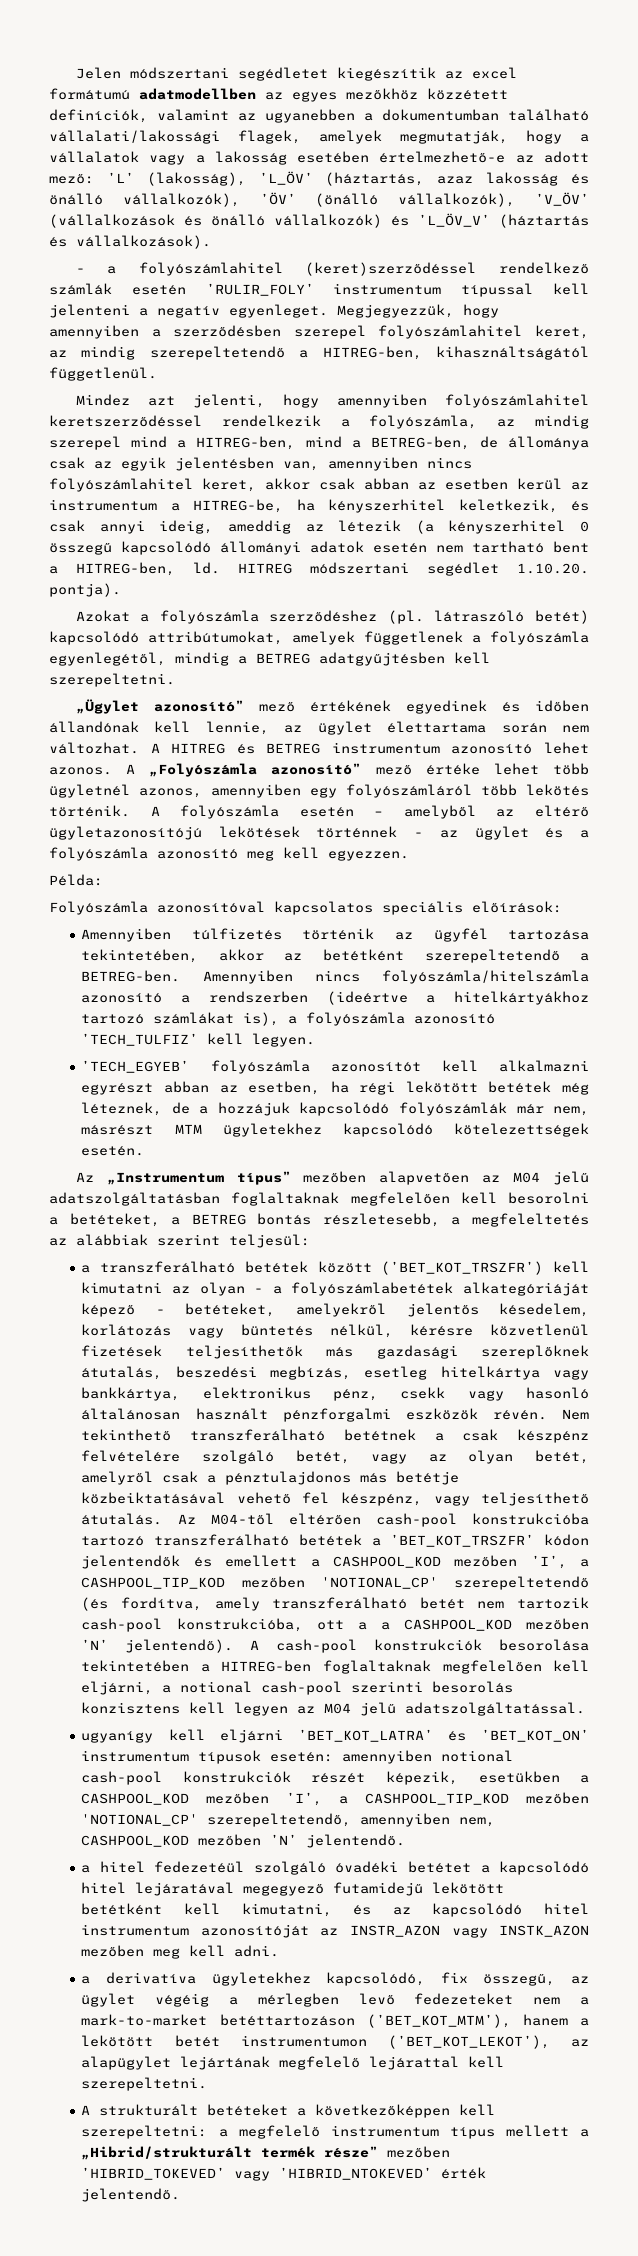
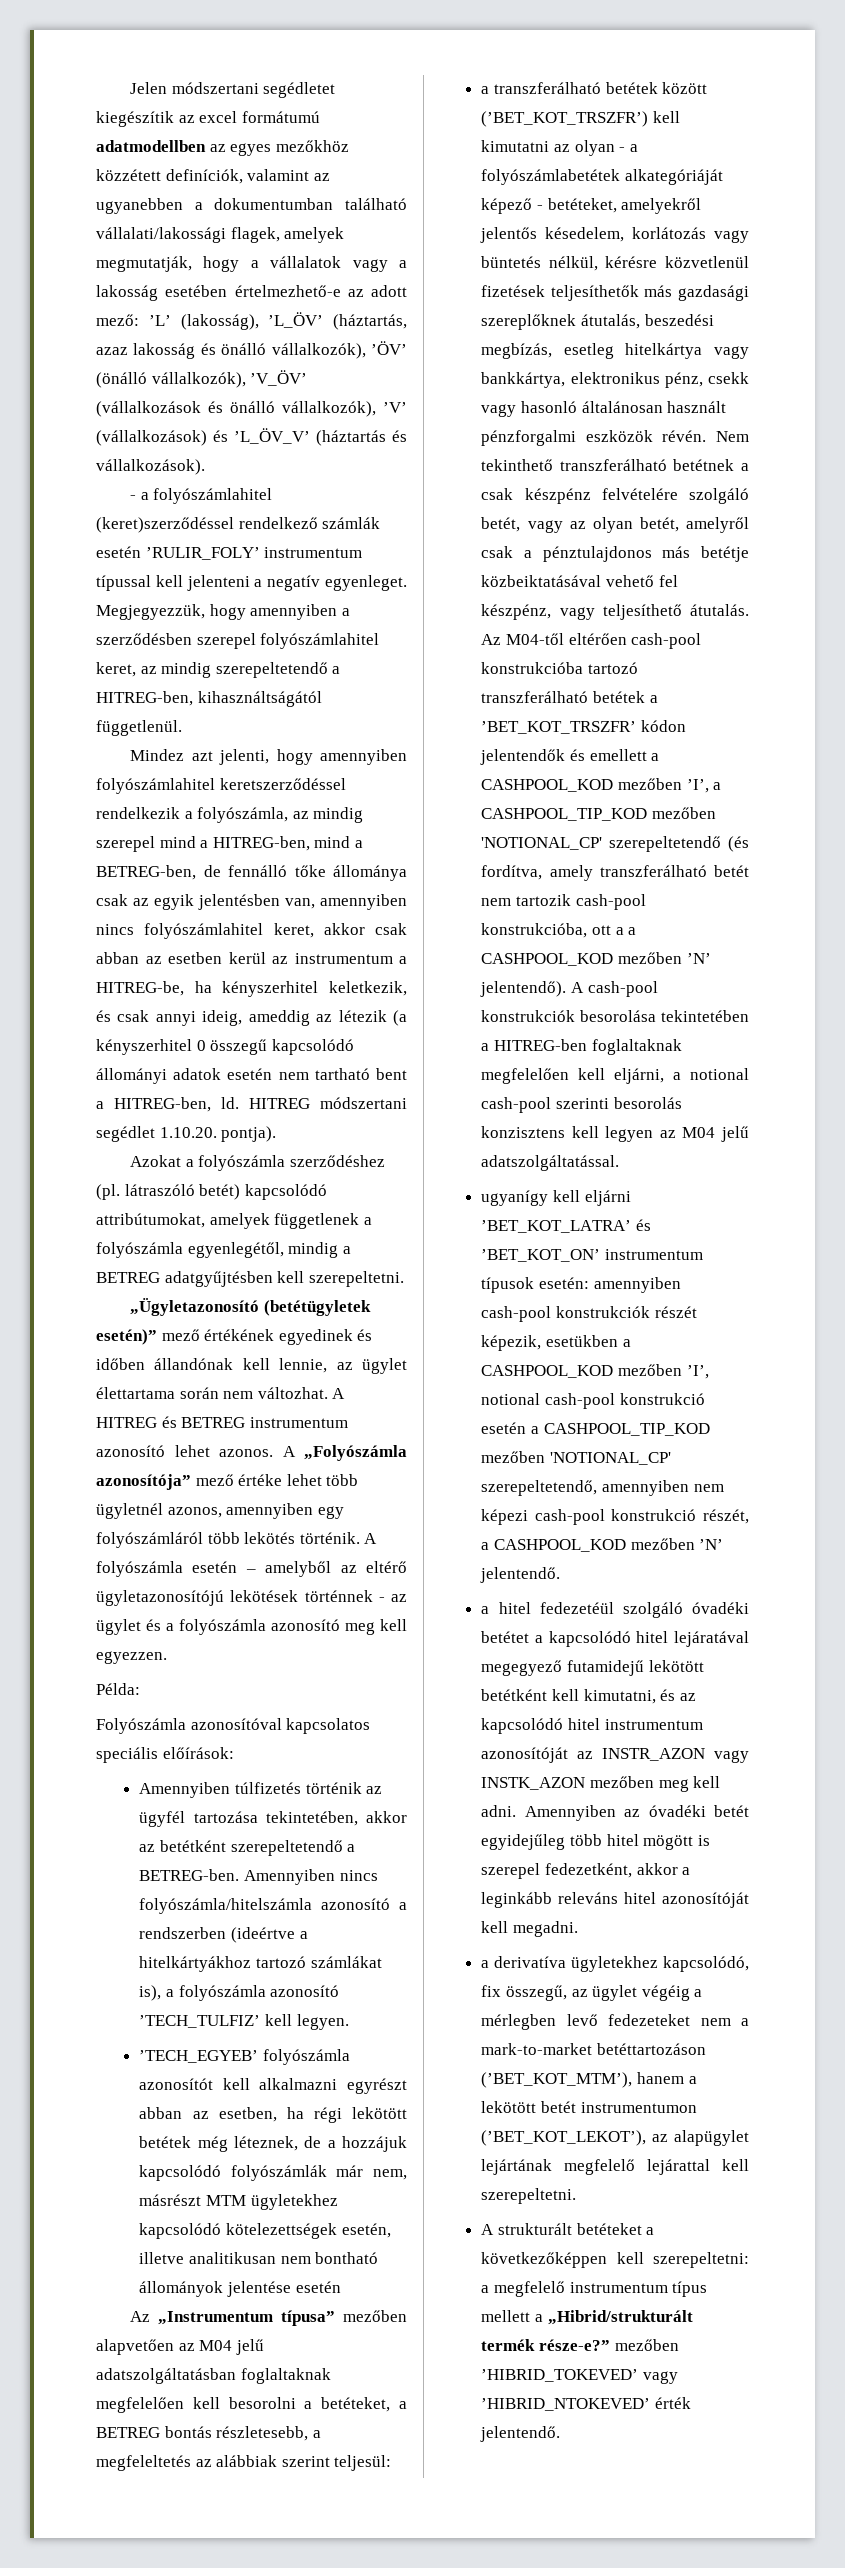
- Jelen módszertani segédletet kiegészítik az excel formátumú adatmodellben az egyes mezőkhöz közzétett definíciók, valamint az ugyanebben a dokumentumban található vállalati/lakossági flagek, amelyek megmutatják, hogy a vállalatok vagy a lakosság esetében értelmezhető-e az adott mező: ’L’ (lakosság), ’L_ÖV’ (háztartás, azaz lakosság és önálló vállalkozók), ’ÖV’ (önálló vállalkozók), ’V_ÖV’ (vállalkozások és önálló vállalkozók) és ’L_ÖV_V’ (háztartás és vállalkozások).
+ Jelen módszertani segédletet kiegészítik az excel formátumú adatmodellben az egyes mezőkhöz közzétett definíciók, valamint az ugyanebben a dokumentumban található vállalati/lakossági flagek, amelyek megmutatják, hogy a vállalatok vagy a lakosság esetében értelmezhető-e az adott mező: ’L’ (lakosság), ’L_ÖV’ (háztartás, azaz lakosság és önálló vállalkozók), ’ÖV’ (önálló vállalkozók), ’V_ÖV’ (vállalkozások és önálló vállalkozók), ’V’ (vállalkozások) és ’L_ÖV_V’ (háztartás és vállalkozások).
- Mindez azt jelenti, hogy amennyiben folyószámlahitel keretszerződéssel rendelkezik a folyószámla, az mindig szerepel mind a HITREG-ben, mind a BETREG-ben, de állománya csak az egyik jelentésben van, amennyiben nincs folyószámlahitel keret, akkor csak abban az esetben kerül az instrumentum a HITREG-be, ha kényszerhitel keletkezik, és csak annyi ideig, ameddig az létezik (a kényszerhitel 0 összegű kapcsolódó állományi adatok esetén nem tartható bent a HITREG-ben, ld.
+ Mindez azt jelenti, hogy amennyiben folyószámlahitel keretszerződéssel rendelkezik a folyószámla, az mindig szerepel mind a HITREG-ben, mind a BETREG-ben, de fennálló tőke állománya csak az egyik jelentésben van, amennyiben nincs folyószámlahitel keret, akkor csak abban az esetben kerül az instrumentum a HITREG-be, ha kényszerhitel keletkezik, és csak annyi ideig, ameddig az létezik (a kényszerhitel 0 összegű kapcsolódó állományi adatok esetén nem tartható bent a HITREG-ben, ld.
- „Ügylet azonosító” mező értékének egyedinek és időben állandónak kell lennie, az ügylet élettartama során nem változhat.
+ „Ügyletazonosító (betétügyletek esetén)” mező értékének egyedinek és időben állandónak kell lennie, az ügylet élettartama során nem változhat.
- A „Folyószámla azonosító” mező értéke lehet több ügyletnél azonos, amennyiben egy folyószámláról több lekötés történik.
+ A „Folyószámla azonosítója” mező értéke lehet több ügyletnél azonos, amennyiben egy folyószámláról több lekötés történik.
- ’TECH_EGYEB’ folyószámla azonosítót kell alkalmazni egyrészt abban az esetben, ha régi lekötött betétek még léteznek, de a hozzájuk kapcsolódó folyószámlák már nem, másrészt MTM ügyletekhez kapcsolódó kötelezettségek esetén.
+ ’TECH_EGYEB’ folyószámla azonosítót kell alkalmazni egyrészt abban az esetben, ha régi lekötött betétek még léteznek, de a hozzájuk kapcsolódó folyószámlák már nem, másrészt MTM ügyletekhez kapcsolódó kötelezettségek esetén, illetve analitikusan nem bontható állományok jelentése esetén
- Az „Instrumentum típus” mezőben alapvetően az M04 jelű adatszolgáltatásban foglaltaknak megfelelően kell besorolni a betéteket, a BETREG bontás részletesebb, a megfeleltetés az alábbiak szerint teljesül:
+ Az „Instrumentum típusa” mezőben alapvetően az M04 jelű adatszolgáltatásban foglaltaknak megfelelően kell besorolni a betéteket, a BETREG bontás részletesebb, a megfeleltetés az alábbiak szerint teljesül:
- ugyanígy kell eljárni ’BET_KOT_LATRA’ és ’BET_KOT_ON’ instrumentum típusok esetén: amennyiben notional cash-pool konstrukciók részét képezik, esetükben a CASHPOOL_KOD mezőben ’I’, a CASHPOOL_TIP_KOD mezőben 'NOTIONAL_CP' szerepeltetendő, amennyiben nem, CASHPOOL_KOD mezőben ’N’ jelentendő.
+ ugyanígy kell eljárni ’BET_KOT_LATRA’ és ’BET_KOT_ON’ instrumentum típusok esetén: amennyiben cash-pool konstrukciók részét képezik, esetükben a CASHPOOL_KOD mezőben ’I’, notional cash-pool konstrukció esetén a CASHPOOL_TIP_KOD mezőben 'NOTIONAL_CP' szerepeltetendő, amennyiben nem képezi cash-pool konstrukció részét, a CASHPOOL_KOD mezőben ’N’ jelentendő.
+ Amennyiben az óvadéki betét egyidejűleg több hitel mögött is szerepel fedezetként, akkor a leginkább releváns hitel azonosítóját kell megadni.
- A strukturált betéteket a következőképpen kell szerepeltetni: a megfelelő instrumentum típus mellett a „Hibrid/strukturált termék része” mezőben ’HIBRID_TOKEVED’ vagy ’HIBRID_NTOKEVED’ érték jelentendő.
+ A strukturált betéteket a következőképpen kell szerepeltetni: a megfelelő instrumentum típus mellett a „Hibrid/strukturált termék része-e?” mezőben ’HIBRID_TOKEVED’ vagy ’HIBRID_NTOKEVED’ érték jelentendő.

